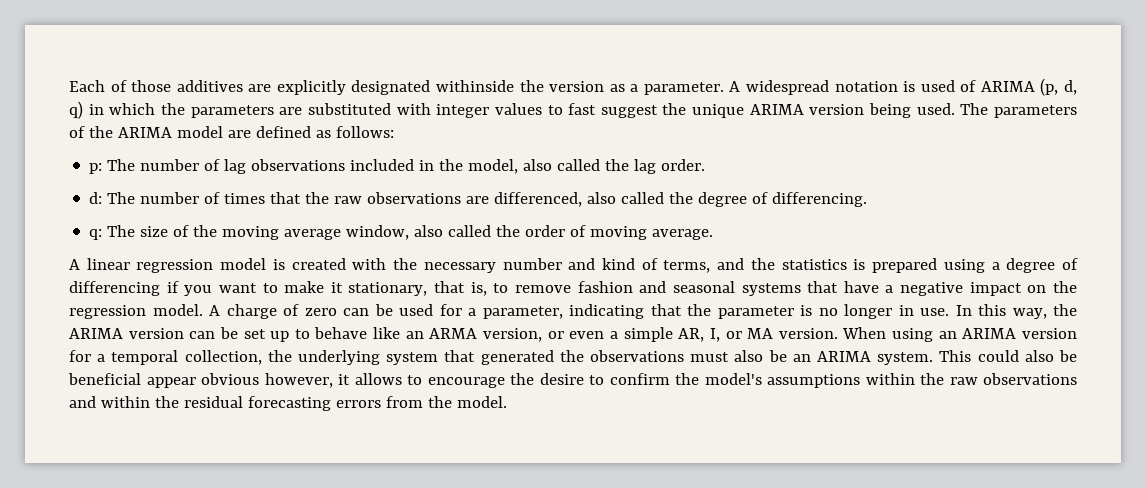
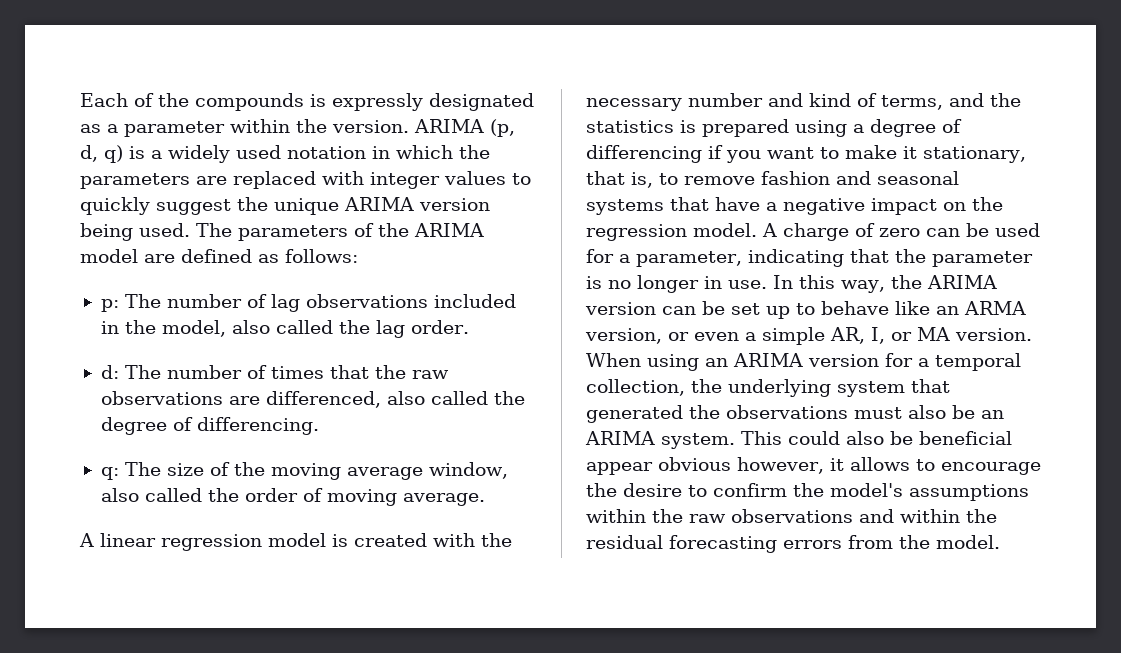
- Each of those additives are explicitly designated withinside the version as a parameter. A widespread notation is used of ARIMA (p, d, q) in which the parameters are substituted with integer values to fast suggest the unique ARIMA version being used.
+ Each of the compounds is expressly designated as a parameter within the version. ARIMA (p, d, q) is a widely used notation in which the parameters are replaced with integer values to quickly suggest the unique ARIMA version being used.

